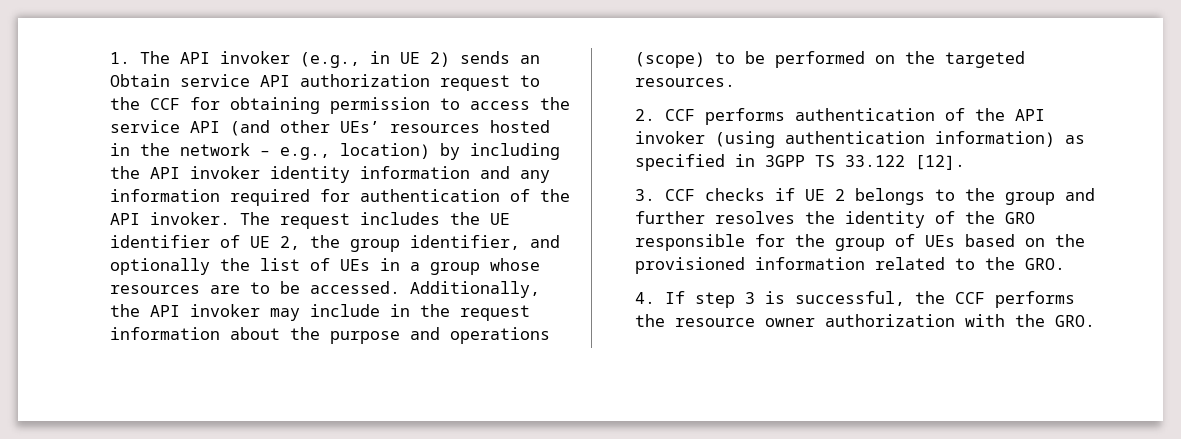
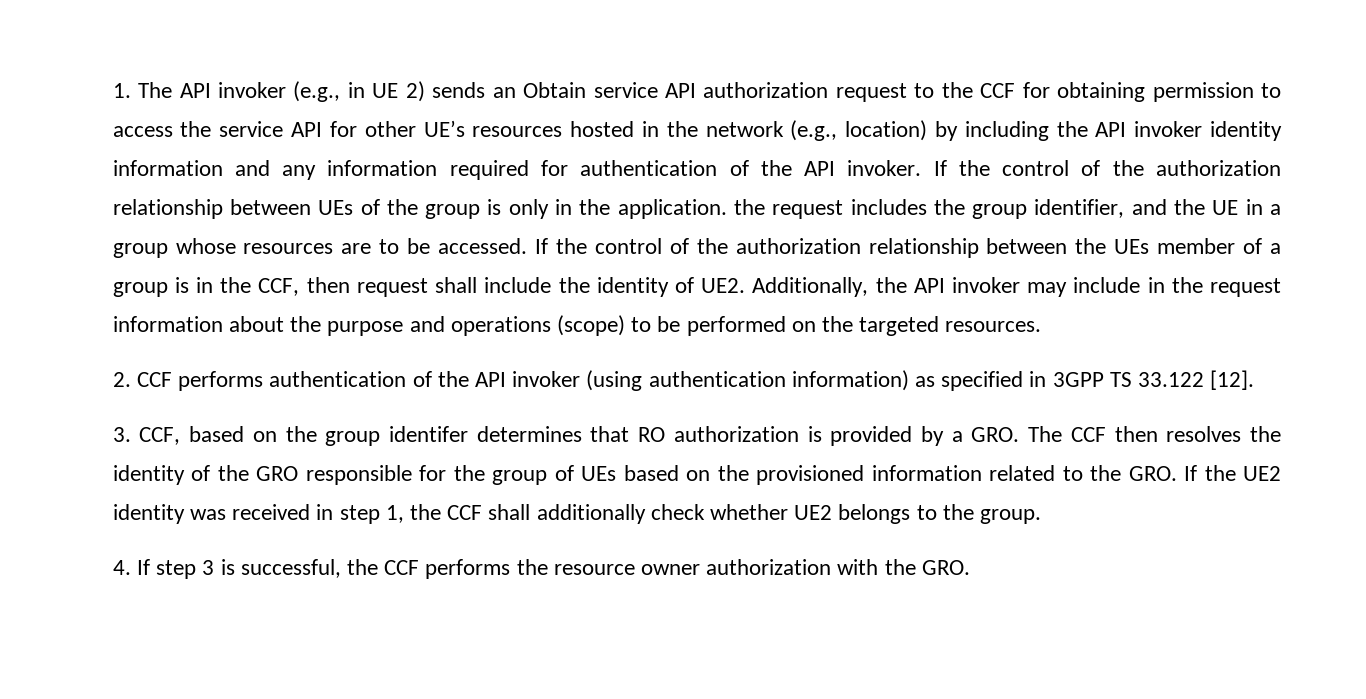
- 1. The API invoker (e.g., in UE 2) sends an Obtain service API authorization request to the CCF for obtaining permission to access the service API (and other UEs’ resources hosted in the network – e.g., location) by including the API invoker identity information and any information required for authentication of the API invoker.
+ 1. The API invoker (e.g., in UE 2) sends an Obtain service API authorization request to the CCF for obtaining permission to access the service API for other UE’s resources hosted in the network (e.g., location) by including the API invoker identity information and any information required for authentication of the API invoker.
- The request includes the UE identifier of UE 2, the group identifier, and optionally the list of UEs in a group whose resources are to be accessed.
+ If the control of the authorization relationship between UEs of the group is only in the application. the request includes the group identifier, and the UE in a group whose resources are to be accessed.
- Additionally, the API invoker may include in the request information about the purpose and operations (scope) to be performed on the targeted resources.
+ If the control of the authorization relationship between the UEs member of a group is in the CCF, then request shall include the identity of UE2. Additionally, the API invoker may include in the request information about the purpose and operations (scope) to be performed on the targeted resources.
- 3. CCF checks if UE 2 belongs to the group and further resolves the identity of the GRO responsible for the group of UEs based on the provisioned information related to the GRO.
+ 3. CCF, based on the group identifer determines that RO authorization is provided by a GRO. The CCF then resolves the identity of the GRO responsible for the group of UEs based on the provisioned information related to the GRO. If the UE2 identity was received in step 1, the CCF shall additionally check whether UE2 belongs to the group.

